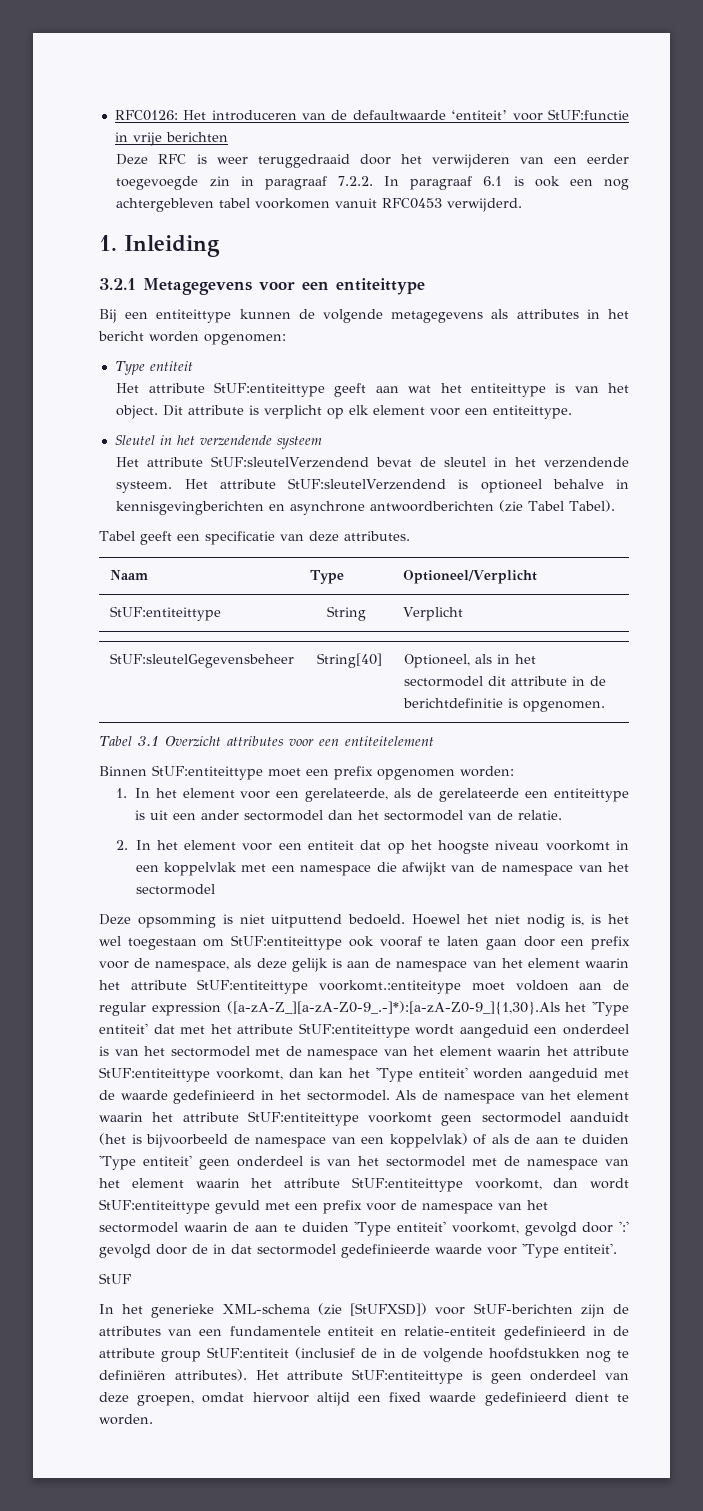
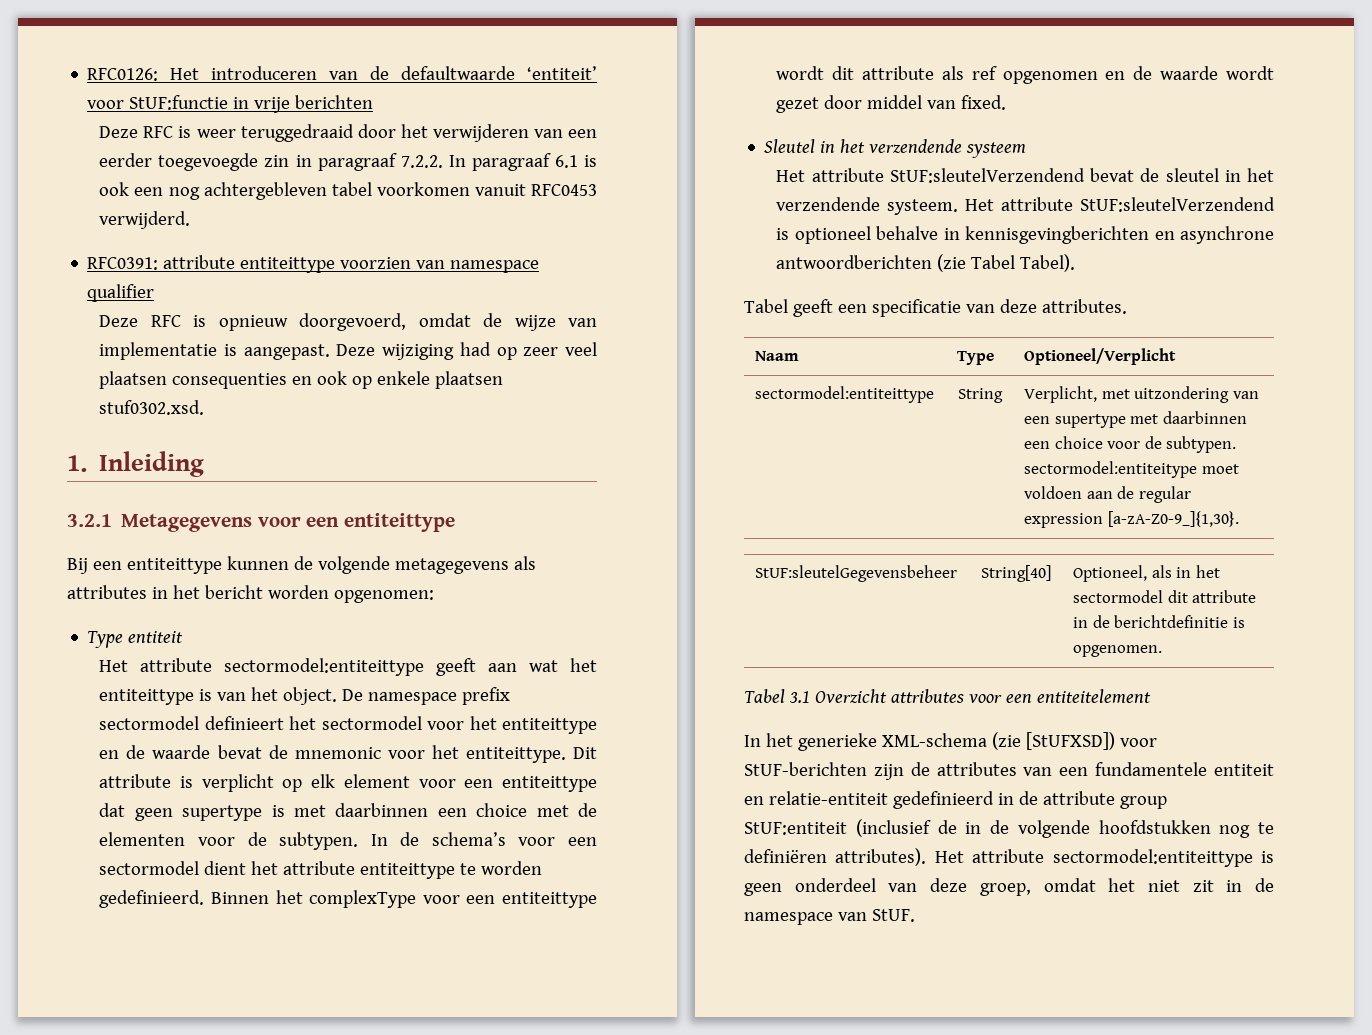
+ RFC0391: attribute entiteittype voorzien van namespace qualifier
+ Deze RFC is opnieuw doorgevoerd, omdat de wijze van implementatie is aangepast. Deze wijziging had op zeer veel plaatsen consequenties en ook op enkele plaatsen stuf0302.xsd.
- Het attribute StUF:entiteittype geeft aan wat het entiteittype is van het object.
+ Het attribute sectormodel:entiteittype geeft aan wat het entiteittype is van het object.
+ De namespace prefix sectormodel definieert het sectormodel voor het entiteittype en de waarde bevat de mnemonic voor het entiteittype.
- Dit attribute is verplicht op elk element voor een entiteittype.
+ Dit attribute is verplicht op elk element voor een entiteittype dat geen supertype is met daarbinnen een choice met de elementen voor de subtypen. In de schema’s voor een sectormodel dient het attribute entiteittype te worden gedefinieerd. Binnen het complexType voor een entiteittype wordt dit attribute als ref opgenomen en de waarde wordt gezet door middel van fixed.
- StUF:entiteittype | String | Verplicht
+ sectormodel:entiteittype | String | Verplicht, met uitzondering van een supertype met daarbinnen een choice voor de subtypen. sectormodel:entiteitype moet voldoen aan de regular expression [a-zA-Z0-9_]{1,30}.
- Binnen StUF:entiteittype moet een prefix opgenomen worden:
- 1. In het element voor een gerelateerde, als de gerelateerde een entiteittype is uit een ander sectormodel dan het sectormodel van de relatie.
- 2. In het element voor een entiteit dat op het hoogste niveau voorkomt in een koppelvlak met een namespace die afwijkt van de namespace van het sectormodel
- Deze opsomming is niet uitputtend bedoeld. Hoewel het niet nodig is, is het wel toegestaan om StUF:entiteittype ook vooraf te laten gaan door een prefix voor de namespace, als deze gelijk is aan de namespace van het element waarin het attribute StUF:entiteittype voorkomt.:entiteitype moet voldoen aan de regular expression ([a-zA-Z_][a-zA-Z0-9_.-]*):[a-zA-Z0-9_]{1,30}.Als het 'Type entiteit' dat met het attribute StUF:entiteittype wordt aangeduid een onderdeel is van het sectormodel met de namespace van het element waarin het attribute StUF:entiteittype voorkomt, dan kan het 'Type entiteit' worden aangeduid met de waarde gedefinieerd in het sectormodel. Als de namespace van het element waarin het attribute StUF:entiteittype voorkomt geen sectormodel aanduidt (het is bijvoorbeeld de namespace van een koppelvlak) of als de aan te duiden 'Type entiteit' geen onderdeel is van het sectormodel met de namespace van het element waarin het attribute StUF:entiteittype voorkomt, dan wordt StUF:entiteittype gevuld met een prefix voor de namespace van het sectormodel waarin de aan te duiden 'Type entiteit' voorkomt, gevolgd door ':' gevolgd door de in dat sectormodel gedefinieerde waarde voor 'Type entiteit'.
- StUF
- Het attribute StUF:entiteittype is geen onderdeel van deze groepen, omdat hiervoor altijd een fixed waarde gedefinieerd dient te worden.
+ Het attribute sectormodel:entiteittype is geen onderdeel van deze groep, omdat het niet zit in de namespace van StUF.

